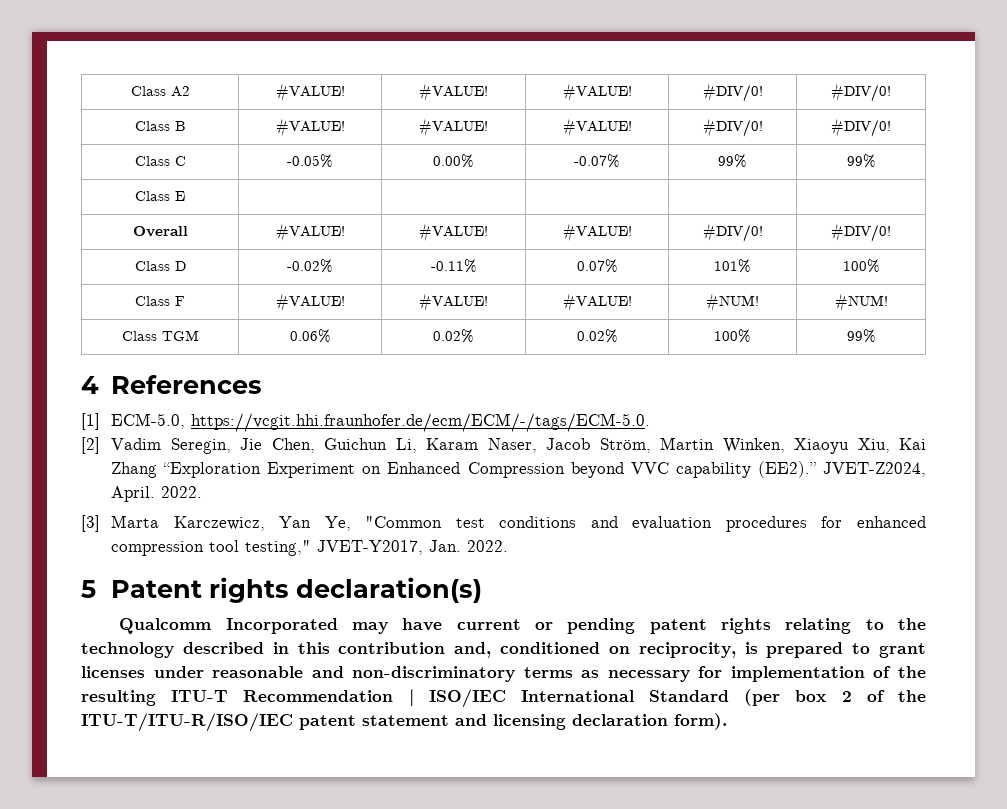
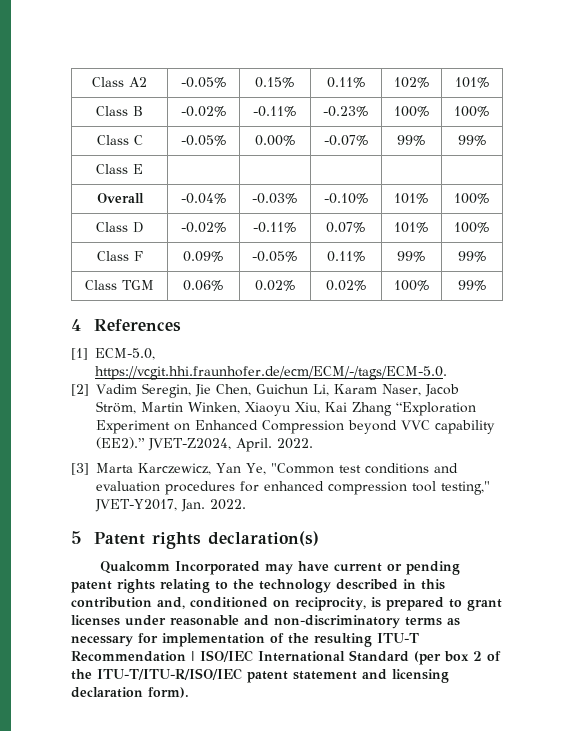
- Class A2 | #VALUE! | #VALUE! | #VALUE! | #DIV/0! | #DIV/0!
- Class B | #VALUE! | #VALUE! | #VALUE! | #DIV/0! | #DIV/0!
+ Class A2 | -0.05% | 0.15% | 0.11% | 102% | 101%
+ Class B | -0.02% | -0.11% | -0.23% | 100% | 100%
- Overall | #VALUE! | #VALUE! | #VALUE! | #DIV/0! | #DIV/0!
+ Overall | -0.04% | -0.03% | -0.10% | 101% | 100%
- Class F | #VALUE! | #VALUE! | #VALUE! | #NUM! | #NUM!
+ Class F | 0.09% | -0.05% | 0.11% | 99% | 99%

